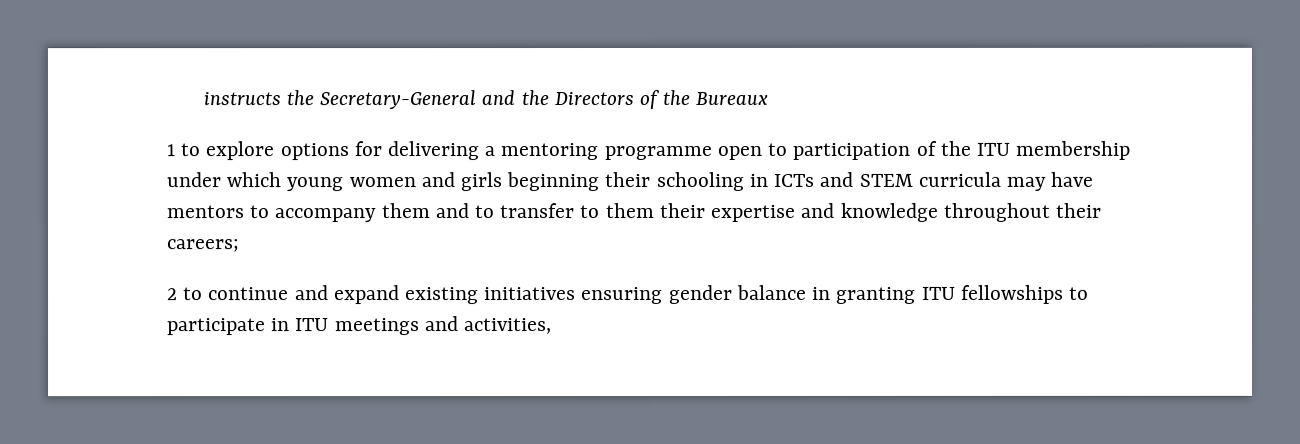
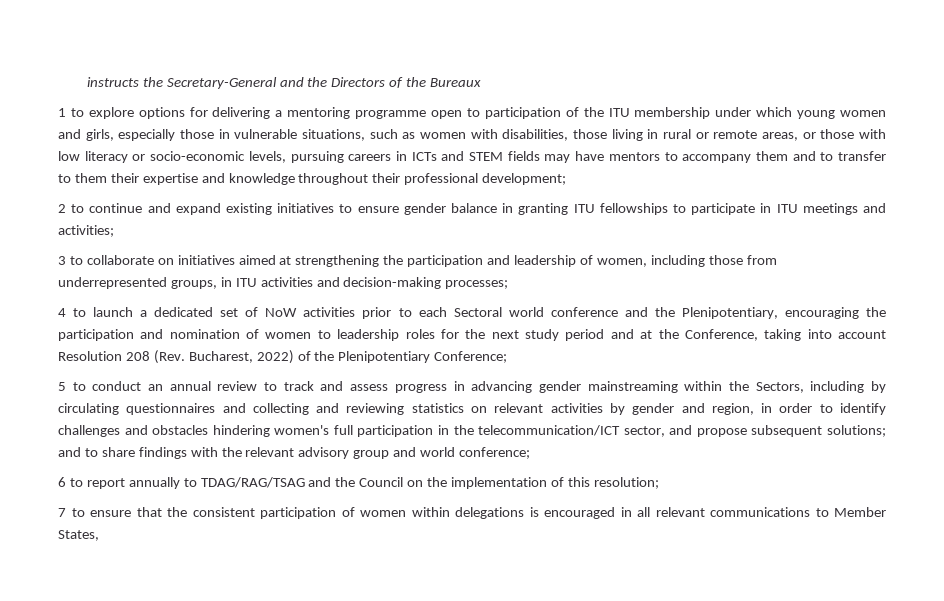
- 1 to explore options for delivering a mentoring programme open to participation of the ITU membership under which young women and girls beginning their schooling in ICTs and STEM curricula may have mentors to accompany them and to transfer to them their expertise and knowledge throughout their careers;
+ 1 to explore options for delivering a mentoring programme open to participation of the ITU membership under which young women and girls, especially those in vulnerable situations, such as women with disabilities, those living in rural or remote areas, or those with low literacy or socio-economic levels, pursuing careers in ICTs and STEM fields may have mentors to accompany them and to transfer to them their expertise and knowledge throughout their professional development;
- 2 to continue and expand existing initiatives ensuring gender balance in granting ITU fellowships to participate in ITU meetings and activities,
+ 2 to continue and expand existing initiatives to ensure gender balance in granting ITU fellowships to participate in ITU meetings and activities;
+ 3 to collaborate on initiatives aimed at strengthening the participation and leadership of women, including those from underrepresented groups, in ITU activities and decision-making processes;
+ 4 to launch a dedicated set of NoW activities prior to each Sectoral world conference and the Plenipotentiary, encouraging the participation and nomination of women to leadership roles for the next study period and at the Conference, taking into account Resolution 208 (Rev. Bucharest, 2022) of the Plenipotentiary Conference;
+ 5 to conduct an annual review to track and assess progress in advancing gender mainstreaming within the Sectors, including by circulating questionnaires and collecting and reviewing statistics on relevant activities by gender and region, in order to identify challenges and obstacles hindering women's full participation in the telecommunication/ICT sector, and propose subsequent solutions; and to share findings with the relevant advisory group and world conference;
+ 6 to report annually to TDAG/RAG/TSAG and the Council on the implementation of this resolution;
+ 7 to ensure that the consistent participation of women within delegations is encouraged in all relevant communications to Member States,

